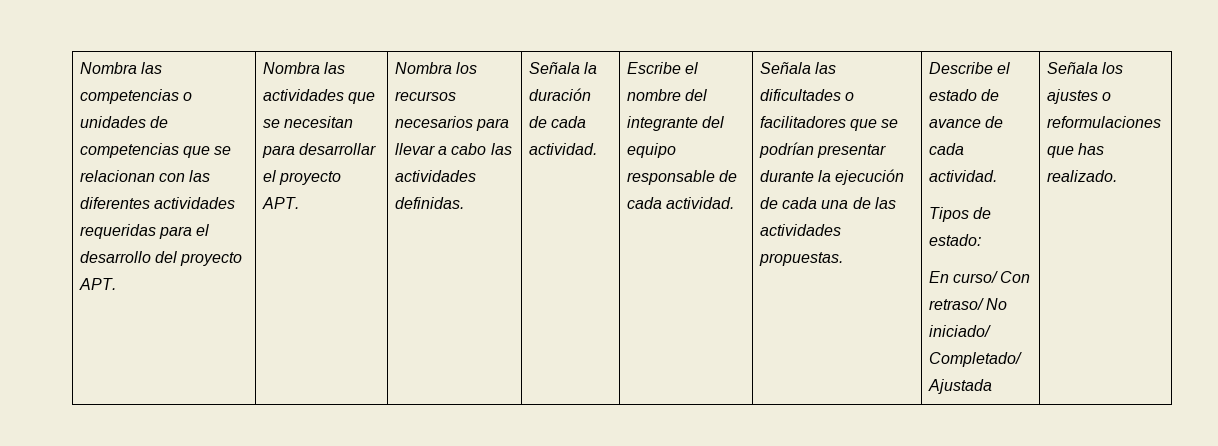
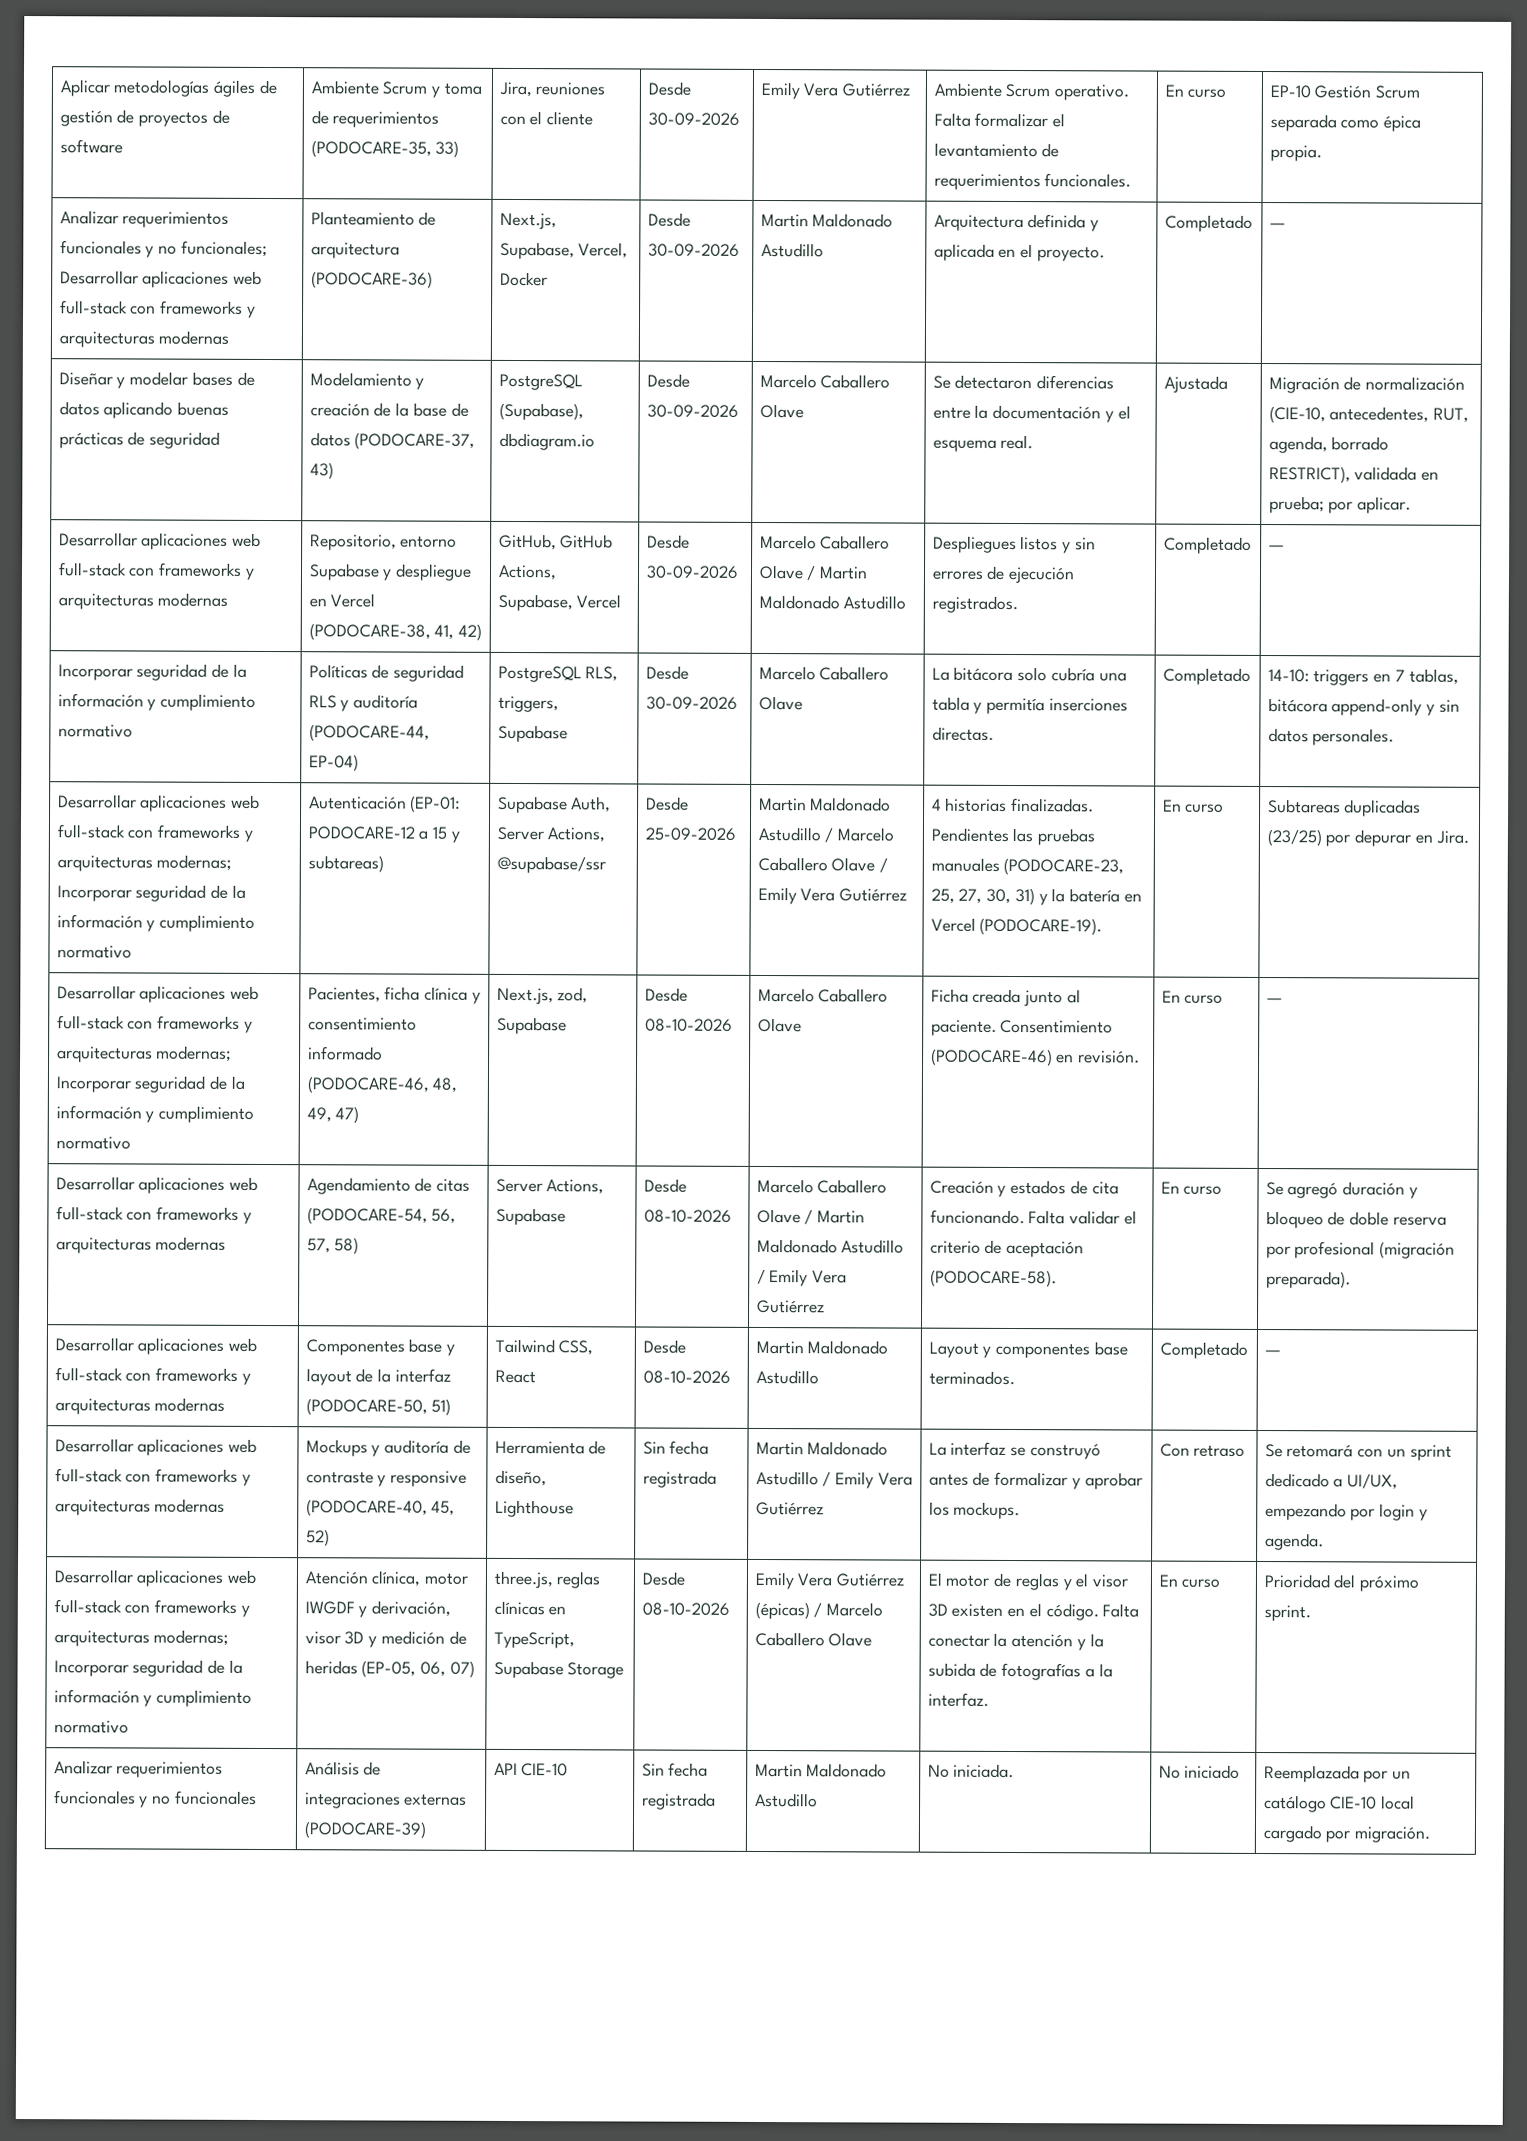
- Nombra las competencias o unidades de competencias que se relacionan con las diferentes actividades requeridas para el desarrollo del proyecto APT. | Nombra las actividades que se necesitan para desarrollar el proyecto APT. | Nombra los recursos necesarios para llevar a cabo las actividades definidas. | Señala la duración de cada actividad. | Escribe el nombre del integrante del equipo responsable de cada actividad. | Señala las dificultades o facilitadores que se podrían presentar durante la ejecución de cada una de las actividades propuestas. | Describe el estado de avance de cada actividad.
- Tipos de estado:
- En curso/ Con retraso/ No iniciado/ Completado/ Ajustada | Señala los ajustes o reformulaciones que has realizado.
+ Aplicar metodologías ágiles de gestión de proyectos de software | Ambiente Scrum y toma de requerimientos (PODOCARE-35, 33) | Jira, reuniones con el cliente | Desde 30-09-2026 | Emily Vera Gutiérrez | Ambiente Scrum operativo. Falta formalizar el levantamiento de requerimientos funcionales. | En curso | EP-10 Gestión Scrum separada como épica propia.
+ Analizar requerimientos funcionales y no funcionales; Desarrollar aplicaciones web full-stack con frameworks y arquitecturas modernas | Planteamiento de arquitectura (PODOCARE-36) | Next.js, Supabase, Vercel, Docker | Desde 30-09-2026 | Martin Maldonado Astudillo | Arquitectura definida y aplicada en el proyecto. | Completado | —
+ Diseñar y modelar bases de datos aplicando buenas prácticas de seguridad | Modelamiento y creación de la base de datos (PODOCARE-37, 43) | PostgreSQL (Supabase), dbdiagram.io | Desde 30-09-2026 | Marcelo Caballero Olave | Se detectaron diferencias entre la documentación y el esquema real. | Ajustada | Migración de normalización (CIE-10, antecedentes, RUT, agenda, borrado RESTRICT), validada en prueba; por aplicar.
+ Desarrollar aplicaciones web full-stack con frameworks y arquitecturas modernas | Repositorio, entorno Supabase y despliegue en Vercel (PODOCARE-38, 41, 42) | GitHub, GitHub Actions, Supabase, Vercel | Desde 30-09-2026 | Marcelo Caballero Olave / Martin Maldonado Astudillo | Despliegues listos y sin errores de ejecución registrados. | Completado | —
+ Incorporar seguridad de la información y cumplimiento normativo | Políticas de seguridad RLS y auditoría (PODOCARE-44, EP-04) | PostgreSQL RLS, triggers, Supabase | Desde 30-09-2026 | Marcelo Caballero Olave | La bitácora solo cubría una tabla y permitía inserciones directas. | Completado | 14-10: triggers en 7 tablas, bitácora append-only y sin datos personales.
+ Desarrollar aplicaciones web full-stack con frameworks y arquitecturas modernas; Incorporar seguridad de la información y cumplimiento normativo | Autenticación (EP-01: PODOCARE-12 a 15 y subtareas) | Supabase Auth, Server Actions, @supabase/ssr | Desde 25-09-2026 | Martin Maldonado Astudillo / Marcelo Caballero Olave / Emily Vera Gutiérrez | 4 historias finalizadas. Pendientes las pruebas manuales (PODOCARE-23, 25, 27, 30, 31) y la batería en Vercel (PODOCARE-19). | En curso | Subtareas duplicadas (23/25) por depurar en Jira.
+ Desarrollar aplicaciones web full-stack con frameworks y arquitecturas modernas; Incorporar seguridad de la información y cumplimiento normativo | Pacientes, ficha clínica y consentimiento informado (PODOCARE-46, 48, 49, 47) | Next.js, zod, Supabase | Desde 08-10-2026 | Marcelo Caballero Olave | Ficha creada junto al paciente. Consentimiento (PODOCARE-46) en revisión. | En curso | —
+ Desarrollar aplicaciones web full-stack con frameworks y arquitecturas modernas | Agendamiento de citas (PODOCARE-54, 56, 57, 58) | Server Actions, Supabase | Desde 08-10-2026 | Marcelo Caballero Olave / Martin Maldonado Astudillo / Emily Vera Gutiérrez | Creación y estados de cita funcionando. Falta validar el criterio de aceptación (PODOCARE-58). | En curso | Se agregó duración y bloqueo de doble reserva por profesional (migración preparada).
+ Desarrollar aplicaciones web full-stack con frameworks y arquitecturas modernas | Componentes base y layout de la interfaz (PODOCARE-50, 51) | Tailwind CSS, React | Desde 08-10-2026 | Martin Maldonado Astudillo | Layout y componentes base terminados. | Completado | —
+ Desarrollar aplicaciones web full-stack con frameworks y arquitecturas modernas | Mockups y auditoría de contraste y responsive (PODOCARE-40, 45, 52) | Herramienta de diseño, Lighthouse | Sin fecha registrada | Martin Maldonado Astudillo / Emily Vera Gutiérrez | La interfaz se construyó antes de formalizar y aprobar los mockups. | Con retraso | Se retomará con un sprint dedicado a UI/UX, empezando por login y agenda.
+ Desarrollar aplicaciones web full-stack con frameworks y arquitecturas modernas; Incorporar seguridad de la información y cumplimiento normativo | Atención clínica, motor IWGDF y derivación, visor 3D y medición de heridas (EP-05, 06, 07) | three.js, reglas clínicas en TypeScript, Supabase Storage | Desde 08-10-2026 | Emily Vera Gutiérrez (épicas) / Marcelo Caballero Olave | El motor de reglas y el visor 3D existen en el código. Falta conectar la atención y la subida de fotografías a la interfaz. | En curso | Prioridad del próximo sprint.
+ Analizar requerimientos funcionales y no funcionales | Análisis de integraciones externas (PODOCARE-39) | API CIE-10 | Sin fecha registrada | Martin Maldonado Astudillo | No iniciada. | No iniciado | Reemplazada por un catálogo CIE-10 local cargado por migración.

